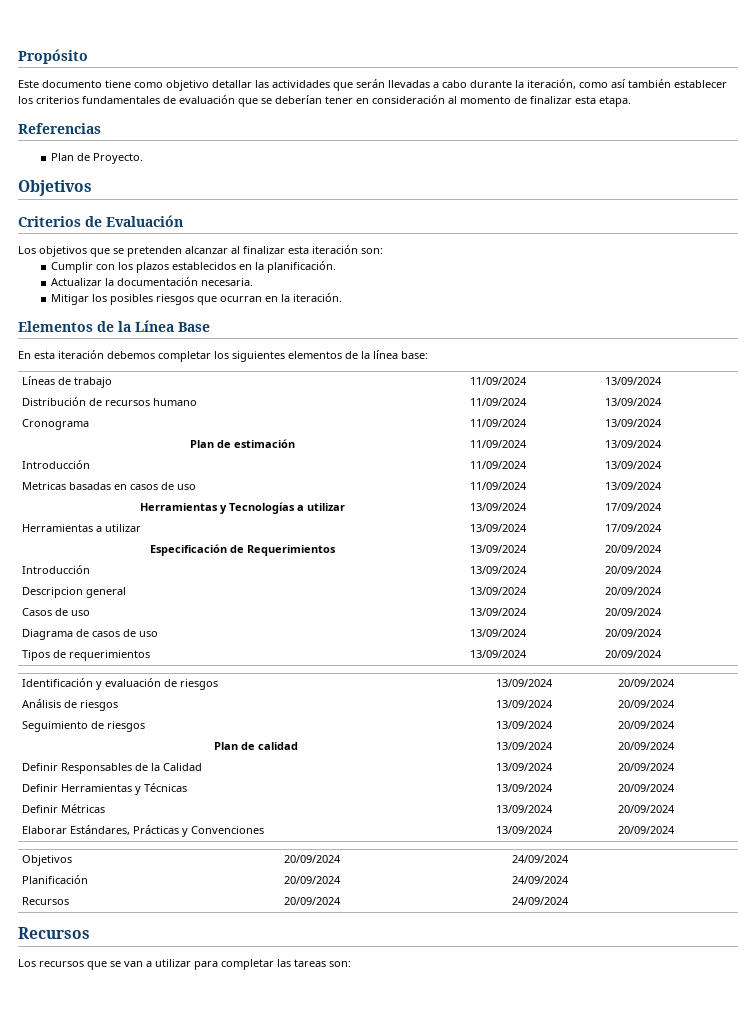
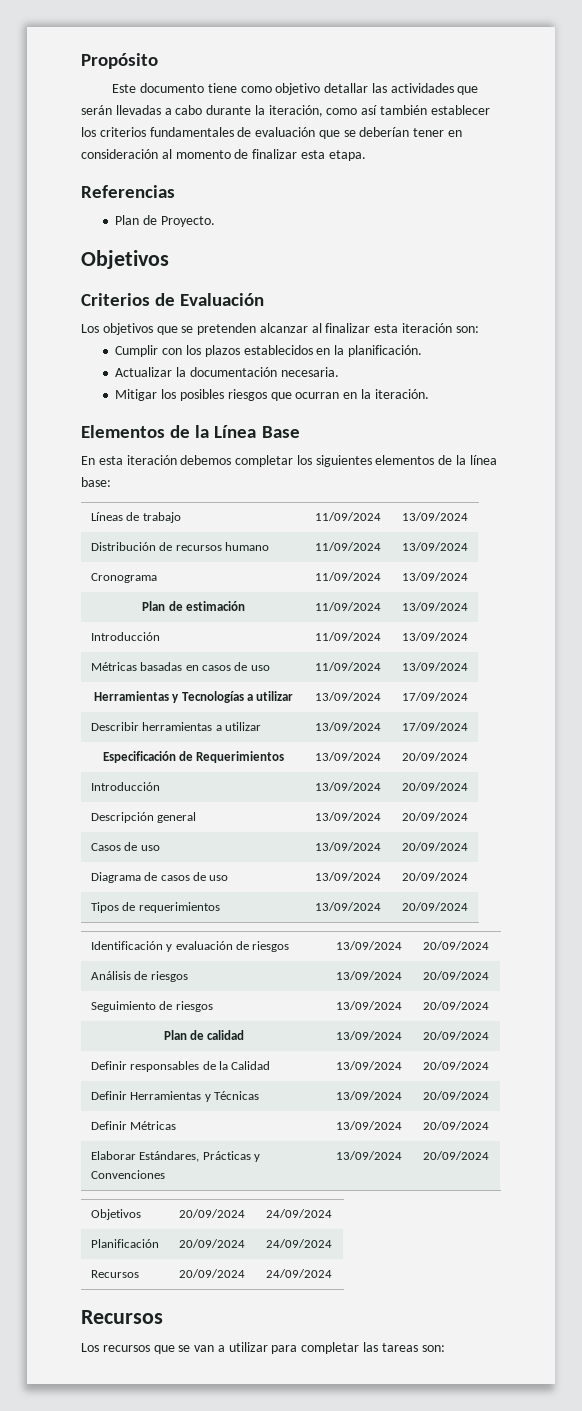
- Metricas basadas en casos de uso | 11/09/2024 | 13/09/2024
+ Métricas basadas en casos de uso | 11/09/2024 | 13/09/2024
- Herramientas a utilizar | 13/09/2024 | 17/09/2024
+ Describir herramientas a utilizar | 13/09/2024 | 17/09/2024
- Descripcion general | 13/09/2024 | 20/09/2024
+ Descripción general | 13/09/2024 | 20/09/2024
- Definir Responsables de la Calidad | 13/09/2024 | 20/09/2024
+ Definir responsables de la Calidad | 13/09/2024 | 20/09/2024

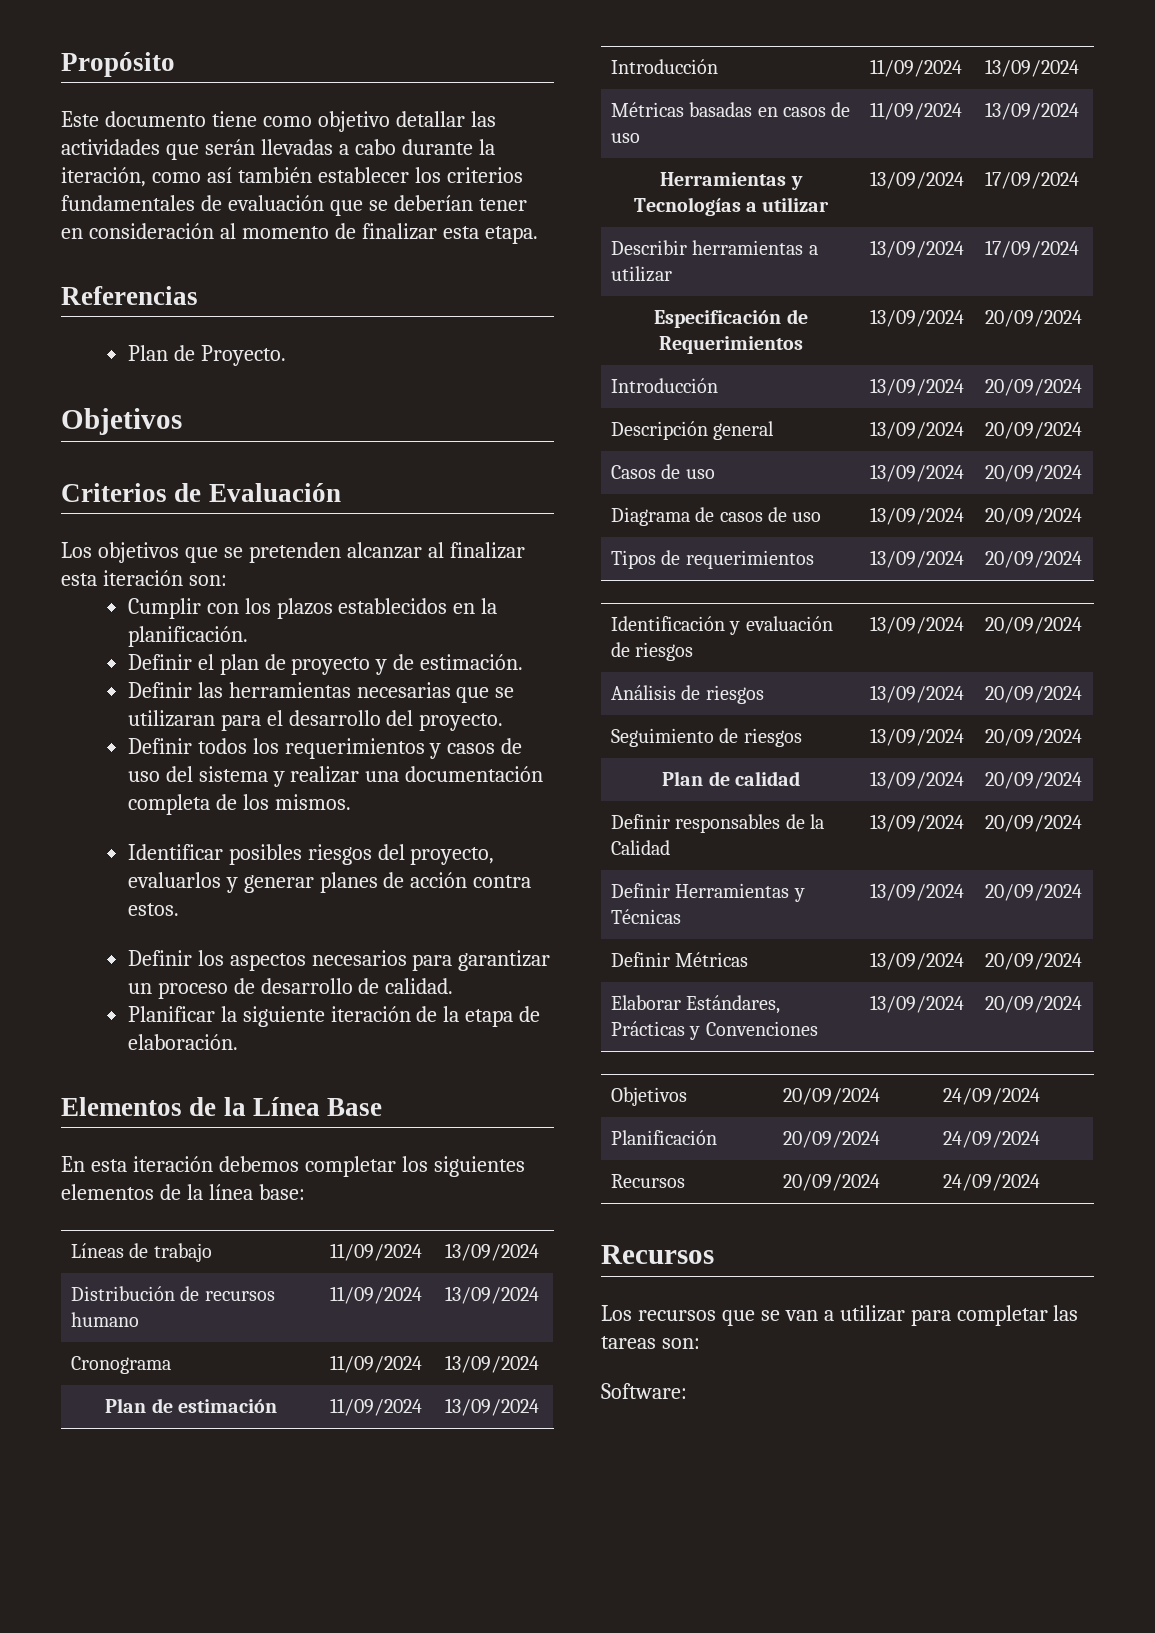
- Actualizar la documentación necesaria.
- Mitigar los posibles riesgos que ocurran en la iteración.
+ Definir el plan de proyecto y de estimación.
+ Definir las herramientas necesarias que se utilizaran para el desarrollo del proyecto.
+ Definir todos los requerimientos y casos de uso del sistema y realizar una documentación completa de los mismos.
+ Identificar posibles riesgos del proyecto, evaluarlos y generar planes de acción contra estos.
+ Definir los aspectos necesarios para garantizar un proceso de desarrollo de calidad.
+ Planificar la siguiente iteración de la etapa de elaboración.
+ Software:

